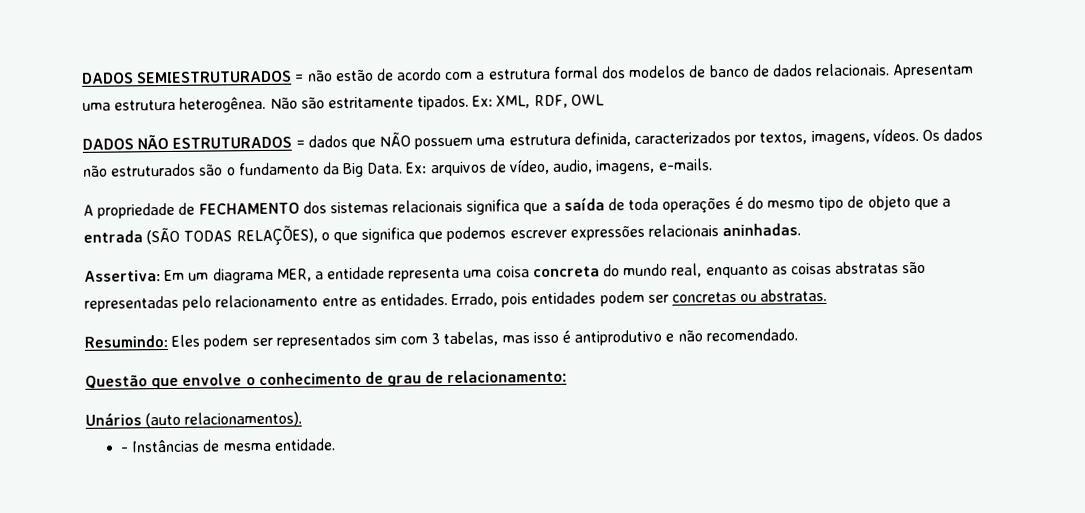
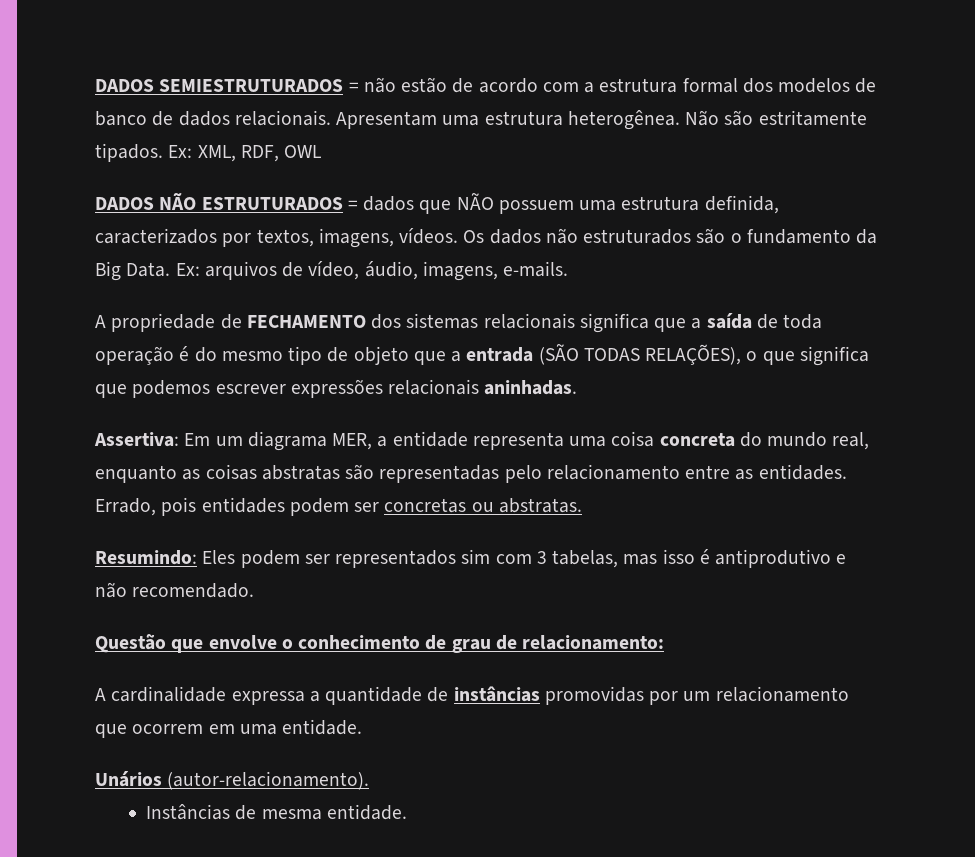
- Ex: arquivos de vídeo, audio, imagens, e-mails.
+ Ex: arquivos de vídeo, áudio, imagens, e-mails.
- A propriedade de FECHAMENTO dos sistemas relacionais significa que a saída de toda operações é do mesmo tipo de objeto que a entrada (SÃO TODAS RELAÇÕES), o que significa que podemos escrever expressões relacionais aninhadas.
+ A propriedade de FECHAMENTO dos sistemas relacionais significa que a saída de toda operação é do mesmo tipo de objeto que a entrada (SÃO TODAS RELAÇÕES), o que significa que podemos escrever expressões relacionais aninhadas.
- Unários (auto relacionamentos).
- - Instâncias de mesma entidade.
+ A cardinalidade expressa a quantidade de instâncias promovidas por um relacionamento que ocorrem em uma entidade.
+ Unários (autor-relacionamento).
+ Instâncias de mesma entidade.

